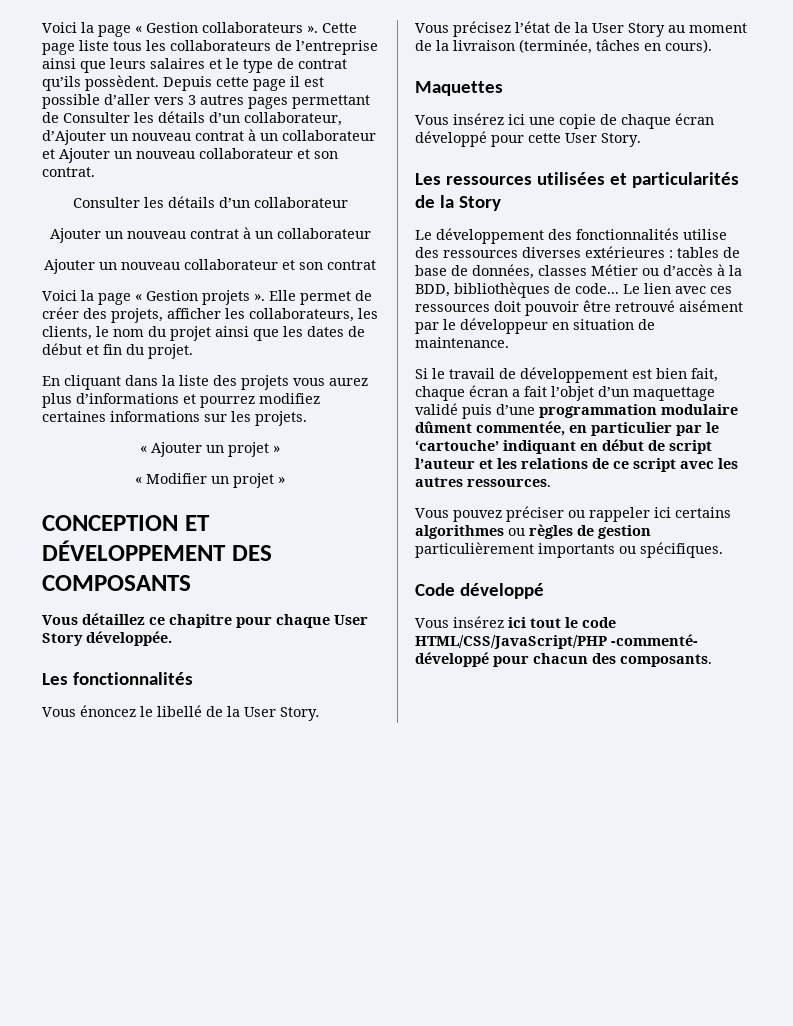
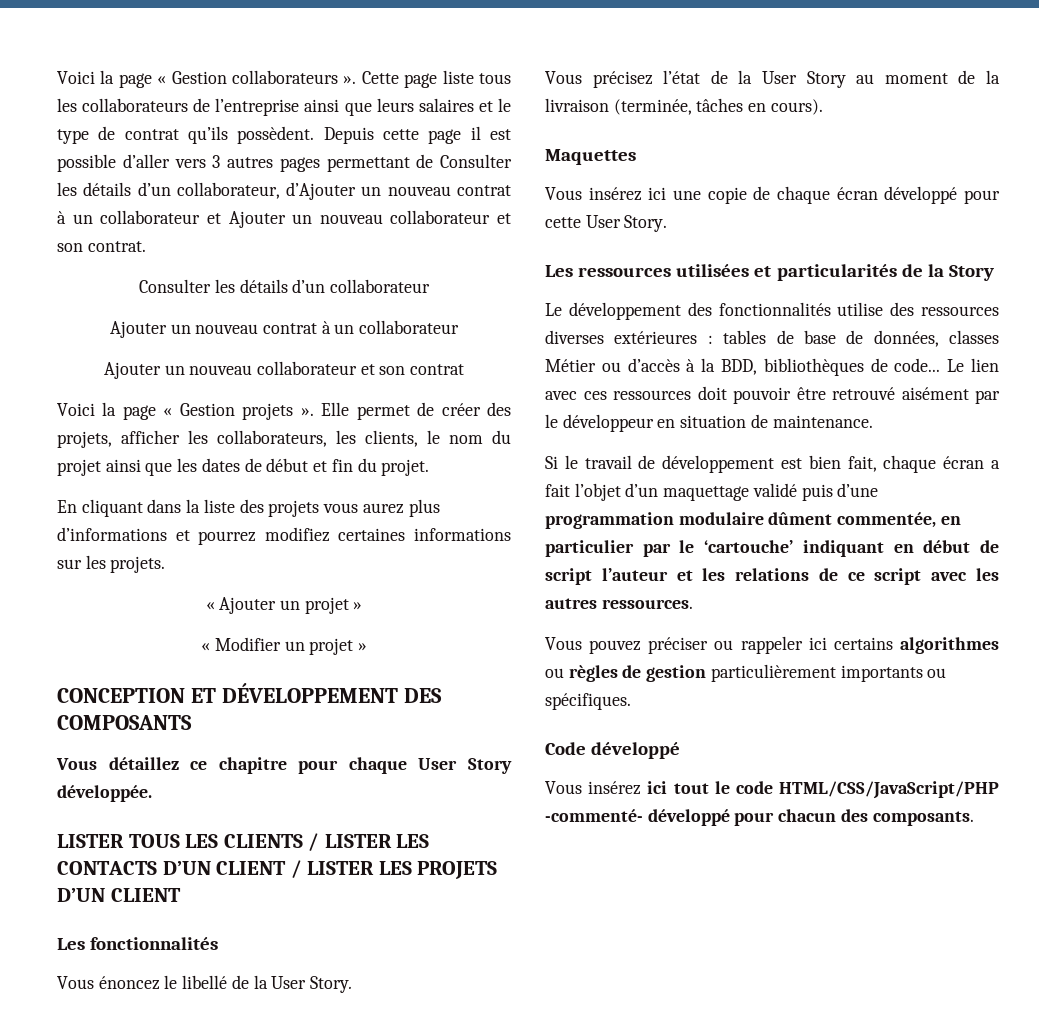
+ LISTER TOUS LES CLIENTS / LISTER LES CONTACTS D’UN CLIENT / LISTER LES PROJETS D’UN CLIENT

